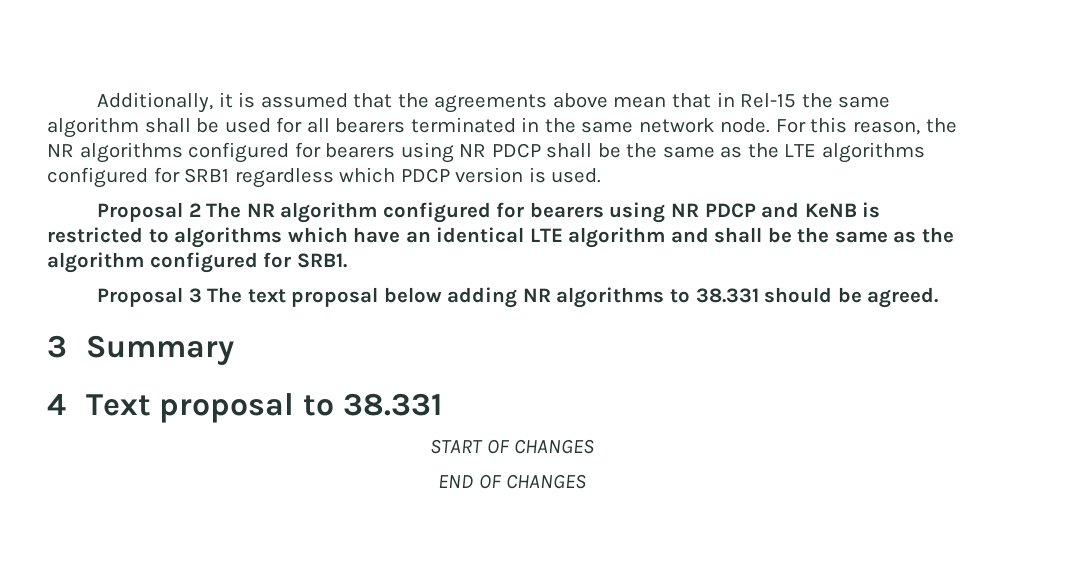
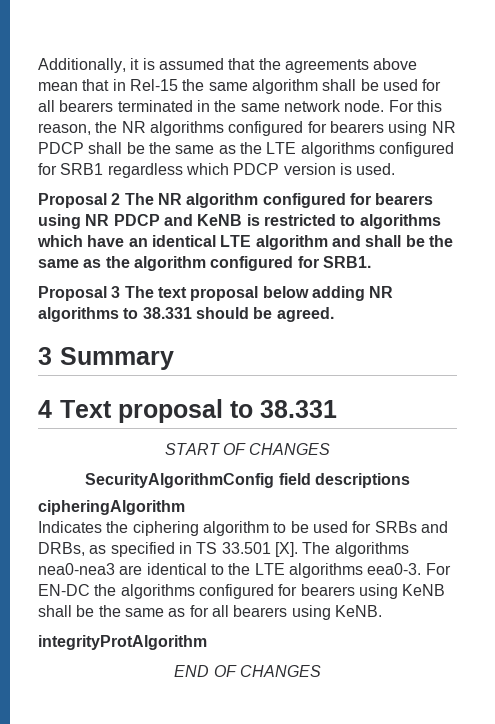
+ SecurityAlgorithmConfig field descriptions
+ cipheringAlgorithm
+ Indicates the ciphering algorithm to be used for SRBs and DRBs, as specified in TS 33.501 [X]. The algorithms nea0-nea3 are identical to the LTE algorithms eea0-3. For EN-DC the algorithms configured for bearers using KeNB shall be the same as for all bearers using KeNB.
+ integrityProtAlgorithm

